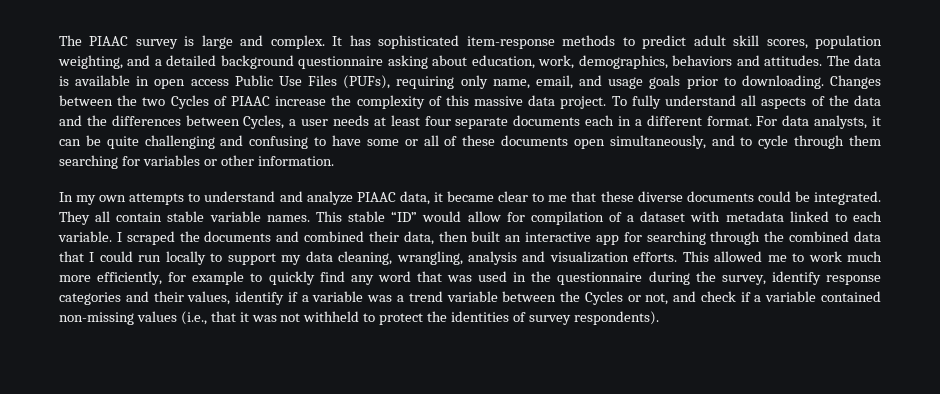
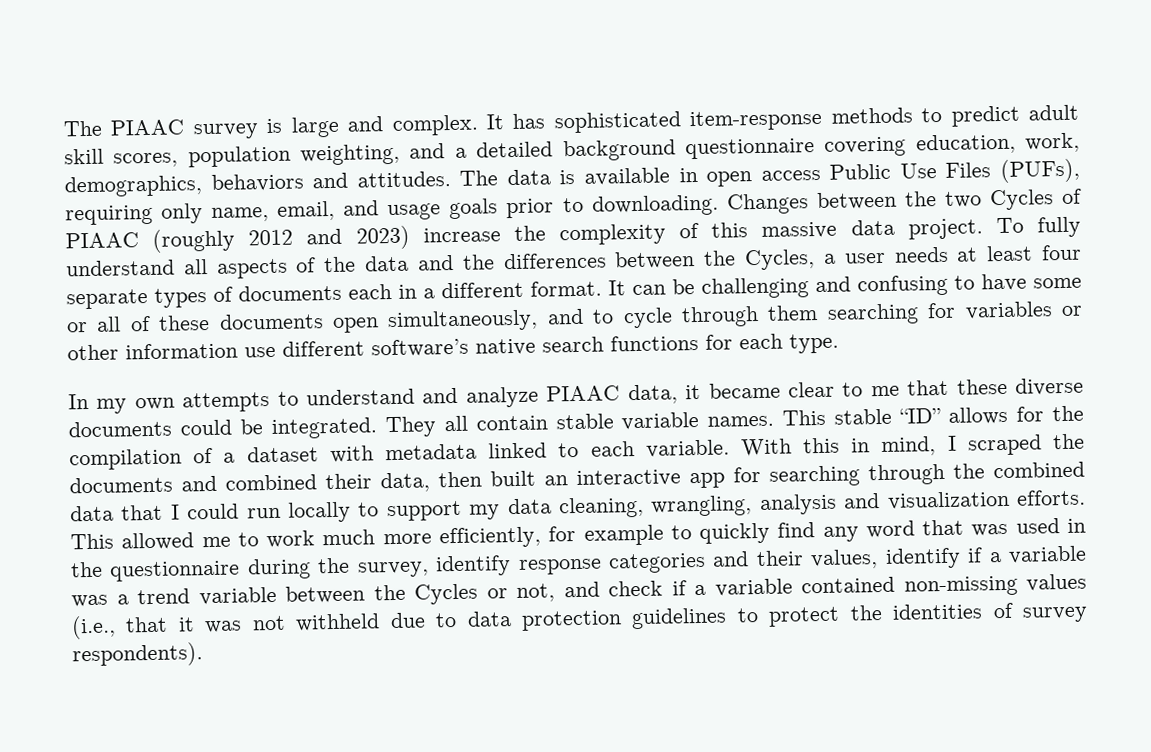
- It has sophisticated item-response methods to predict adult skill scores, population weighting, and a detailed background questionnaire asking about education, work, demographics, behaviors and attitudes.
+ It has sophisticated item-response methods to predict adult skill scores, population weighting, and a detailed background questionnaire covering education, work, demographics, behaviors and attitudes.
- Changes between the two Cycles of PIAAC increase the complexity of this massive data project.
+ Changes between the two Cycles of PIAAC (roughly 2012 and 2023) increase the complexity of this massive data project.
- To fully understand all aspects of the data and the differences between Cycles, a user needs at least four separate documents each in a different format.
+ To fully understand all aspects of the data and the differences between the Cycles, a user needs at least four separate types of documents each in a different format.
- For data analysts, it can be quite challenging and confusing to have some or all of these documents open simultaneously, and to cycle through them searching for variables or other information.
+ It can be challenging and confusing to have some or all of these documents open simultaneously, and to cycle through them searching for variables or other information use different software’s native search functions for each type.
- This stable “ID” would allow for compilation of a dataset with metadata linked to each variable.
+ This stable “ID” allows for the compilation of a dataset with metadata linked to each variable.
- I scraped the documents and combined their data, then built an interactive app for searching through the combined data that I could run locally to support my data cleaning, wrangling, analysis and visualization efforts.
+ With this in mind, I scraped the documents and combined their data, then built an interactive app for searching through the combined data that I could run locally to support my data cleaning, wrangling, analysis and visualization efforts.
- This allowed me to work much more efficiently, for example to quickly find any word that was used in the questionnaire during the survey, identify response categories and their values, identify if a variable was a trend variable between the Cycles or not, and check if a variable contained non-missing values (i.e., that it was not withheld to protect the identities of survey respondents).
+ This allowed me to work much more efficiently, for example to quickly find any word that was used in the questionnaire during the survey, identify response categories and their values, identify if a variable was a trend variable between the Cycles or not, and check if a variable contained non-missing values (i.e., that it was not withheld due to data protection guidelines to protect the identities of survey respondents).

